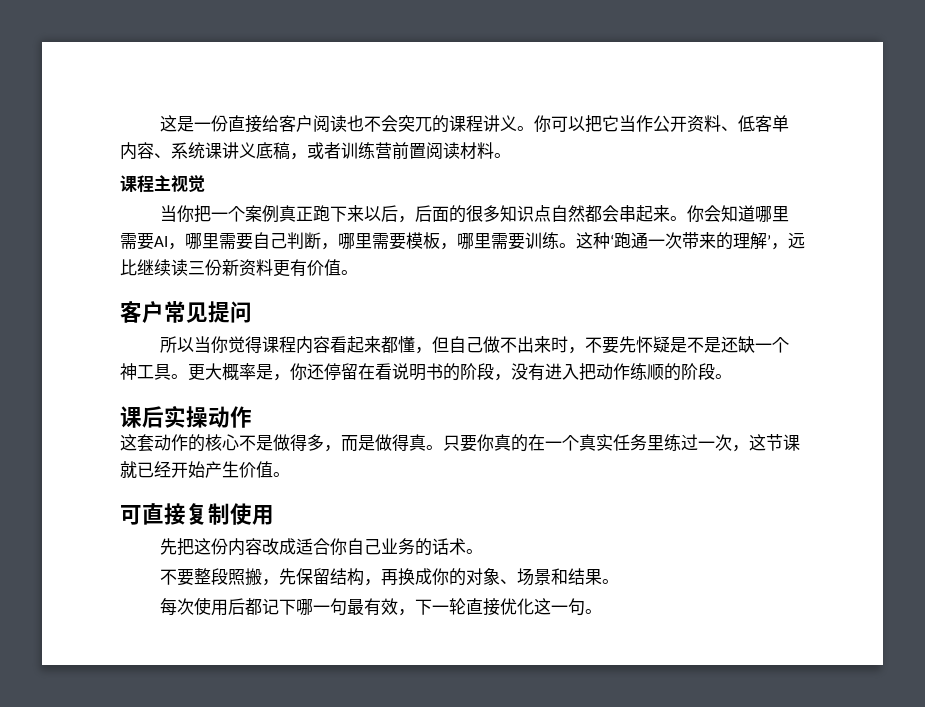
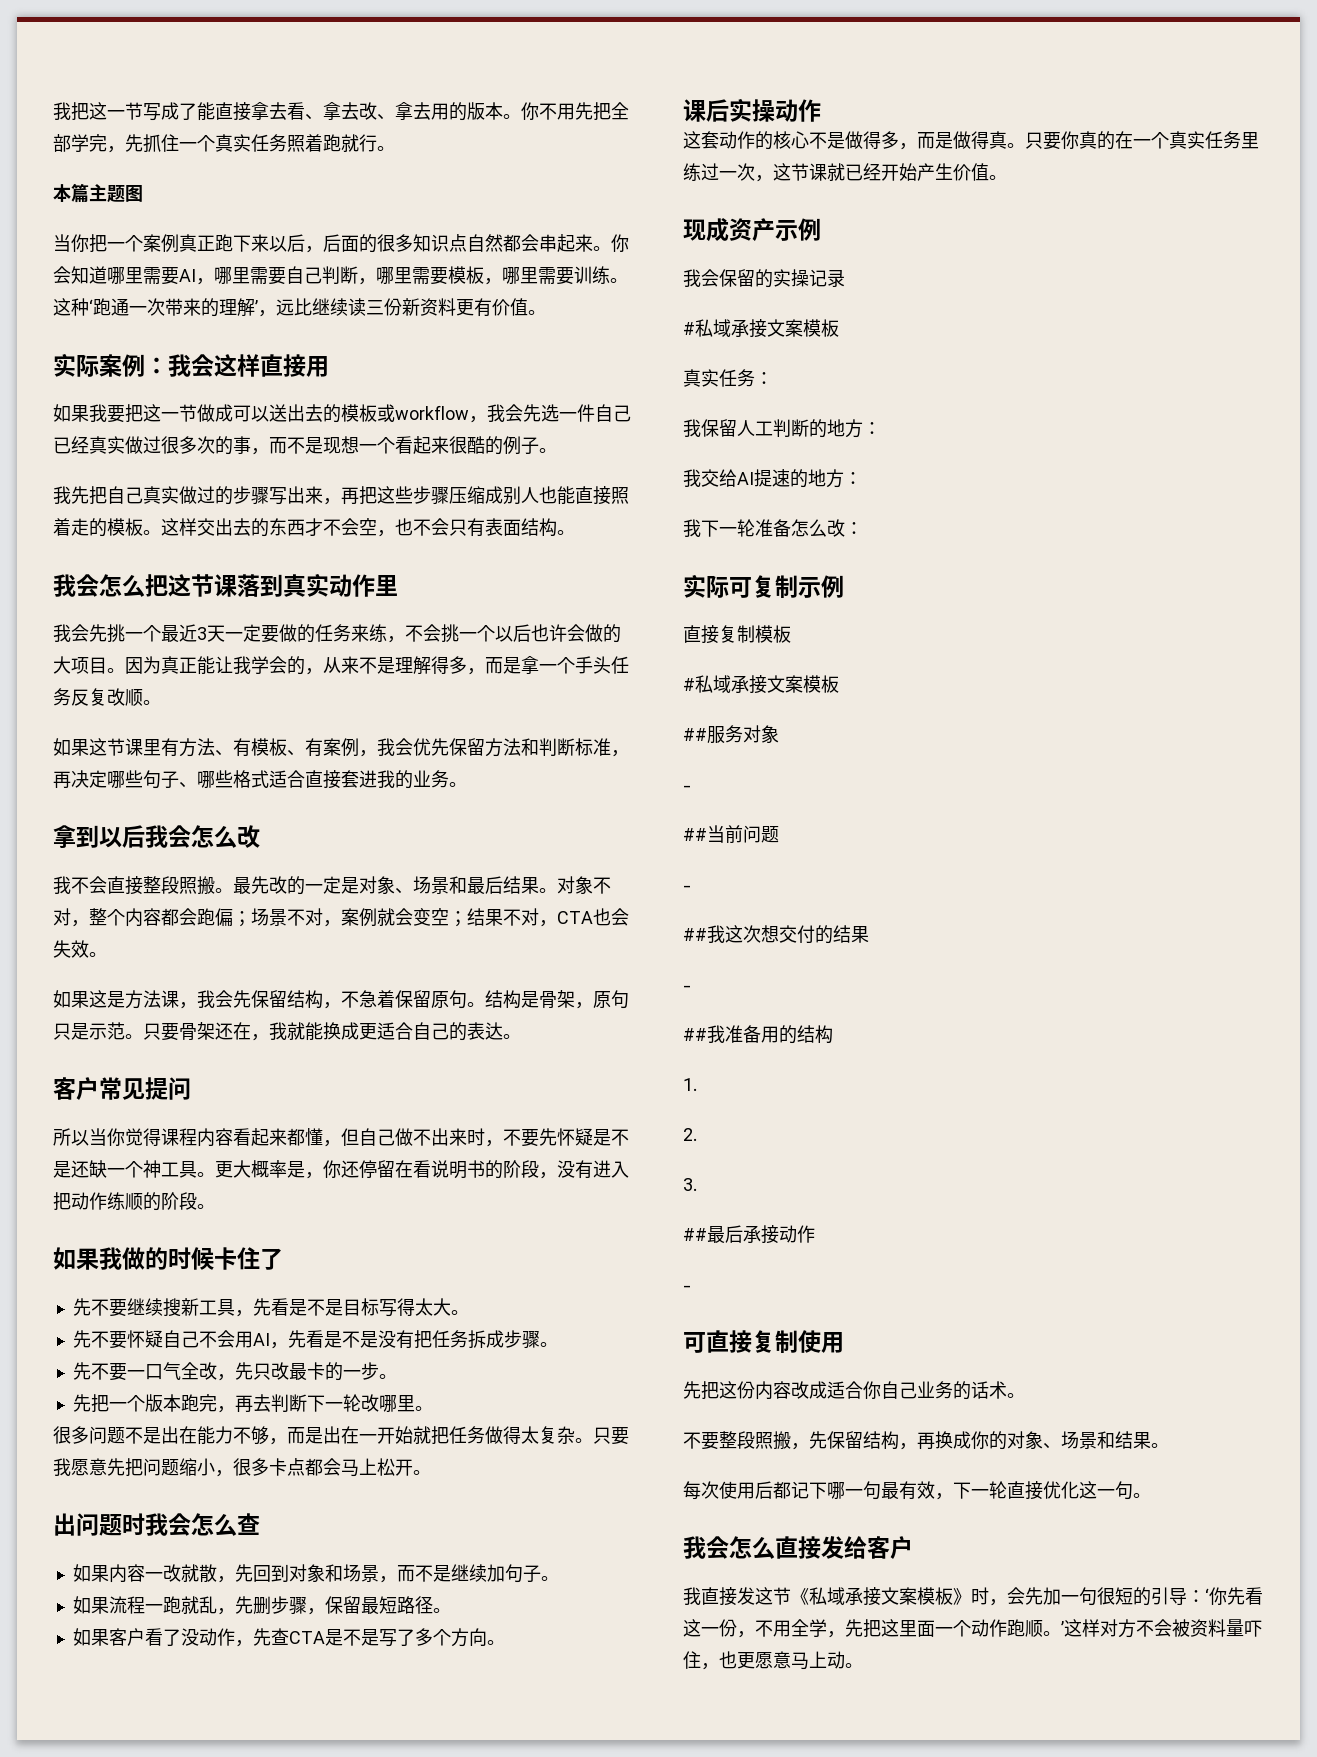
- 这是一份直接给客户阅读也不会突兀的课程讲义。你可以把它当作公开资料、低客单内容、系统课讲义底稿，或者训练营前置阅读材料。
- 课程主视觉
+ 我把这一节写成了能直接拿去看、拿去改、拿去用的版本。你不用先把全部学完，先抓住一个真实任务照着跑就行。
+ 本篇主题图
+ 实际案例：我会这样直接用
+ 如果我要把这一节做成可以送出去的模板或workflow，我会先选一件自己已经真实做过很多次的事，而不是现想一个看起来很酷的例子。
+ 我先把自己真实做过的步骤写出来，再把这些步骤压缩成别人也能直接照着走的模板。这样交出去的东西才不会空，也不会只有表面结构。
+ 我会怎么把这节课落到真实动作里
+ 我会先挑一个最近3天一定要做的任务来练，不会挑一个以后也许会做的大项目。因为真正能让我学会的，从来不是理解得多，而是拿一个手头任务反复改顺。
+ 如果这节课里有方法、有模板、有案例，我会优先保留方法和判断标准，再决定哪些句子、哪些格式适合直接套进我的业务。
+ 拿到以后我会怎么改
+ 我不会直接整段照搬。最先改的一定是对象、场景和最后结果。对象不对，整个内容都会跑偏；场景不对，案例就会变空；结果不对，CTA也会失效。
+ 如果这是方法课，我会先保留结构，不急着保留原句。结构是骨架，原句只是示范。只要骨架还在，我就能换成更适合自己的表达。
+ 如果我做的时候卡住了
+ 先不要继续搜新工具，先看是不是目标写得太大。
+ 先不要怀疑自己不会用AI，先看是不是没有把任务拆成步骤。
+ 先不要一口气全改，先只改最卡的一步。
+ 先把一个版本跑完，再去判断下一轮改哪里。
+ 很多问题不是出在能力不够，而是出在一开始就把任务做得太复杂。只要我愿意先把问题缩小，很多卡点都会马上松开。
+ 出问题时我会怎么查
+ 如果内容一改就散，先回到对象和场景，而不是继续加句子。
+ 如果流程一跑就乱，先删步骤，保留最短路径。
+ 如果客户看了没动作，先查CTA是不是写了多个方向。
+ 现成资产示例
+ 我会保留的实操记录
+ #私域承接文案模板
+ 真实任务：
+ 我保留人工判断的地方：
+ 我交给AI提速的地方：
+ 我下一轮准备怎么改：
+ 实际可复制示例
+ 直接复制模板
+ #私域承接文案模板
+ ##服务对象
+ -
+ ##当前问题
+ -
+ ##我这次想交付的结果
+ -
+ ##我准备用的结构
+ 1.
+ 2.
+ 3.
+ ##最后承接动作
+ -
+ 我会怎么直接发给客户
+ 我直接发这节《私域承接文案模板》时，会先加一句很短的引导：‘你先看这一份，不用全学，先把这里面一个动作跑顺。’这样对方不会被资料量吓住，也更愿意马上动。

